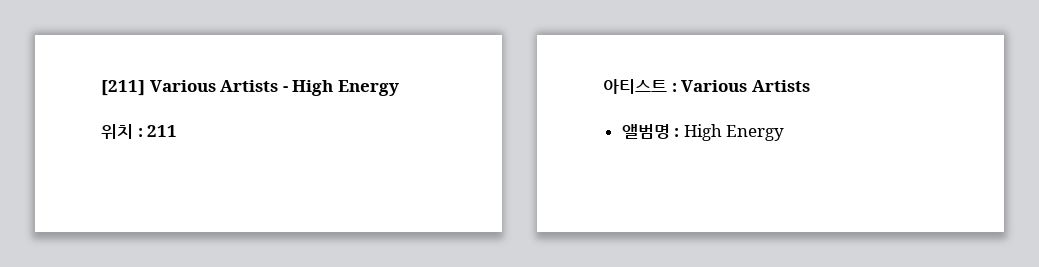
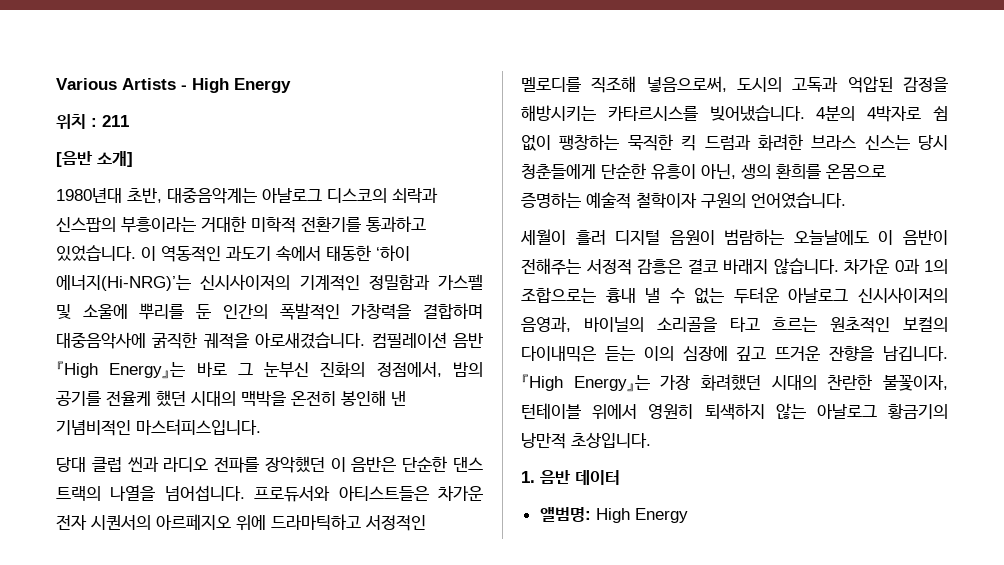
- [211] Various Artists - High Energy
+ Various Artists - High Energy
- 아티스트 : Various Artists
- 앨범명 : High Energy
+ [음반 소개]
+ 1980년대 초반, 대중음악계는 아날로그 디스코의 쇠락과 신스팝의 부흥이라는 거대한 미학적 전환기를 통과하고 있었습니다. 이 역동적인 과도기 속에서 태동한 ‘하이 에너지(Hi-NRG)’는 신시사이저의 기계적인 정밀함과 가스펠 및 소울에 뿌리를 둔 인간의 폭발적인 가창력을 결합하며 대중음악사에 굵직한 궤적을 아로새겼습니다. 컴필레이션 음반『High Energy』는 바로 그 눈부신 진화의 정점에서, 밤의 공기를 전율케 했던 시대의 맥박을 온전히 봉인해 낸 기념비적인 마스터피스입니다.
+ 당대 클럽 씬과 라디오 전파를 장악했던 이 음반은 단순한 댄스 트랙의 나열을 넘어섭니다. 프로듀서와 아티스트들은 차가운 전자 시퀀서의 아르페지오 위에 드라마틱하고 서정적인 멜로디를 직조해 넣음으로써, 도시의 고독과 억압된 감정을 해방시키는 카타르시스를 빚어냈습니다. 4분의 4박자로 쉼 없이 팽창하는 묵직한 킥 드럼과 화려한 브라스 신스는 당시 청춘들에게 단순한 유흥이 아닌, 생의 환희를 온몸으로 증명하는 예술적 철학이자 구원의 언어였습니다.
+ 세월이 흘러 디지털 음원이 범람하는 오늘날에도 이 음반이 전해주는 서정적 감흥은 결코 바래지 않습니다. 차가운 0과 1의 조합으로는 흉내 낼 수 없는 두터운 아날로그 신시사이저의 음영과, 바이닐의 소리골을 타고 흐르는 원초적인 보컬의 다이내믹은 듣는 이의 심장에 깊고 뜨거운 잔향을 남깁니다.『High Energy』는 가장 화려했던 시대의 찬란한 불꽃이자, 턴테이블 위에서 영원히 퇴색하지 않는 아날로그 황금기의 낭만적 초상입니다.
+ 1. 음반 데이터
+ 앨범명: High Energy

